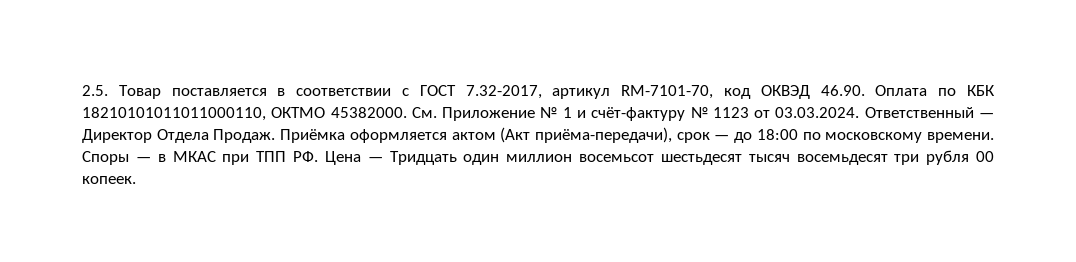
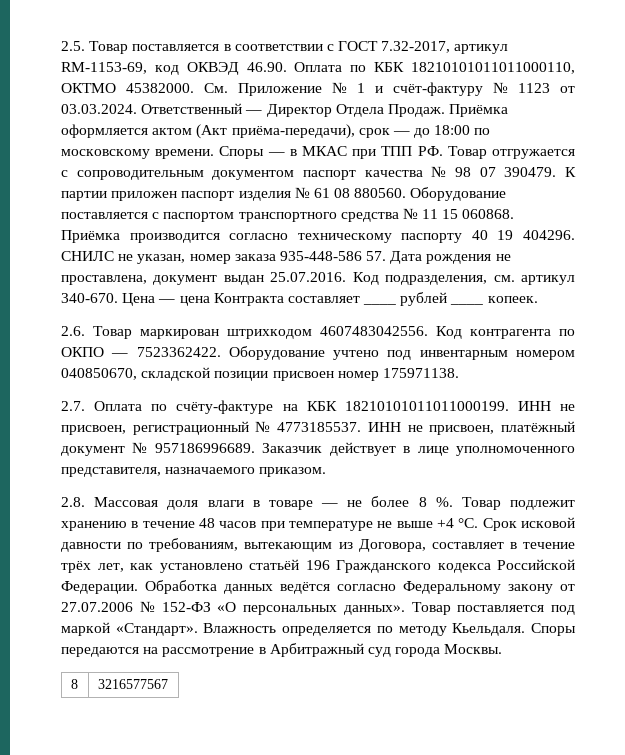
- 2.5. Товар поставляется в соответствии с ГОСТ 7.32-2017, артикул RM-7101-70, код ОКВЭД 46.90. Оплата по КБК 18210101011011000110, ОКТМО 45382000.
+ 2.5. Товар поставляется в соответствии с ГОСТ 7.32-2017, артикул RM-1153-69, код ОКВЭД 46.90. Оплата по КБК 18210101011011000110, ОКТМО 45382000.
- Споры — в МКАС при ТПП РФ. Цена — Тридцать один миллион восемьсот шестьдесят тысяч восемьдесят три рубля 00 копеек.
+ Споры — в МКАС при ТПП РФ. Товар отгружается с сопроводительным документом паспорт качества № 98 07 390479. К партии приложен паспорт изделия № 61 08 880560. Оборудование поставляется с паспортом транспортного средства № 11 15 060868. Приёмка производится согласно техническому паспорту 40 19 404296. СНИЛС не указан, номер заказа 935-448-586 57. Дата рождения не проставлена, документ выдан 25.07.2016. Код подразделения, см. артикул 340-670. Цена — цена Контракта составляет ____ рублей ____ копеек.
+ 2.6. Товар маркирован штрихкодом 4607483042556. Код контрагента по ОКПО — 7523362422. Оборудование учтено под инвентарным номером 040850670, складской позиции присвоен номер 175971138.
+ 2.7. Оплата по счёту-фактуре на КБК 18210101011011000199. ИНН не присвоен, регистрационный № 4773185537. ИНН не присвоен, платёжный документ № 957186996689. Заказчик действует в лице уполномоченного представителя, назначаемого приказом.
+ 2.8. Массовая доля влаги в товаре — не более 8 %. Товар подлежит хранению в течение 48 часов при температуре не выше +4 °C. Срок исковой давности по требованиям, вытекающим из Договора, составляет в течение трёх лет, как установлено статьёй 196 Гражданского кодекса Российской Федерации. Обработка данных ведётся согласно Федеральному закону от 27.07.2006 № 152-ФЗ «О персональных данных». Товар поставляется под маркой «Стандарт». Влажность определяется по методу Кьельдаля. Споры передаются на рассмотрение в Арбитражный суд города Москвы.
+ 8 | 3216577567

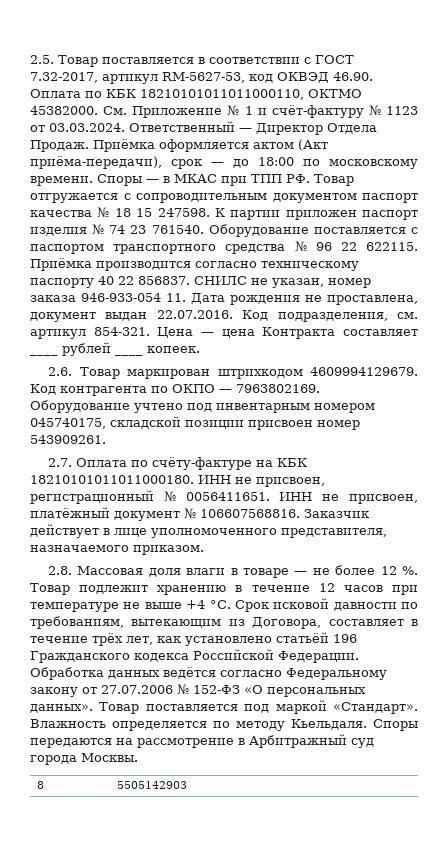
- 2.5. Товар поставляется в соответствии с ГОСТ 7.32-2017, артикул RM-1153-69, код ОКВЭД 46.90. Оплата по КБК 18210101011011000110, ОКТМО 45382000.
+ 2.5. Товар поставляется в соответствии с ГОСТ 7.32-2017, артикул RM-5627-53, код ОКВЭД 46.90. Оплата по КБК 18210101011011000110, ОКТМО 45382000.
- Споры — в МКАС при ТПП РФ. Товар отгружается с сопроводительным документом паспорт качества № 98 07 390479.
+ Споры — в МКАС при ТПП РФ. Товар отгружается с сопроводительным документом паспорт качества № 18 15 247598.
- К партии приложен паспорт изделия № 61 08 880560.
+ К партии приложен паспорт изделия № 74 23 761540.
- Оборудование поставляется с паспортом транспортного средства № 11 15 060868.
+ Оборудование поставляется с паспортом транспортного средства № 96 22 622115.
- Приёмка производится согласно техническому паспорту 40 19 404296.
+ Приёмка производится согласно техническому паспорту 40 22 856837.
- СНИЛС не указан, номер заказа 935-448-586 57. Дата рождения не проставлена, документ выдан 25.07.2016. Код подразделения, см. артикул 340-670.
+ СНИЛС не указан, номер заказа 946-933-054 11. Дата рождения не проставлена, документ выдан 22.07.2016. Код подразделения, см. артикул 854-321.
- 2.6. Товар маркирован штрихкодом 4607483042556.
+ 2.6. Товар маркирован штрихкодом 4609994129679.
- Код контрагента по ОКПО — 7523362422.
+ Код контрагента по ОКПО — 7963802169.
- Оборудование учтено под инвентарным номером 040850670, складской позиции присвоен номер 175971138.
+ Оборудование учтено под инвентарным номером 045740175, складской позиции присвоен номер 543909261.
- 2.7. Оплата по счёту-фактуре на КБК 18210101011011000199.
+ 2.7. Оплата по счёту-фактуре на КБК 18210101011011000180.
- ИНН не присвоен, регистрационный № 4773185537.
+ ИНН не присвоен, регистрационный № 0056411651.
- ИНН не присвоен, платёжный документ № 957186996689.
+ ИНН не присвоен, платёжный документ № 106607568816.
- 2.8. Массовая доля влаги в товаре — не более 8 %.
+ 2.8. Массовая доля влаги в товаре — не более 12 %.
- Товар подлежит хранению в течение 48 часов при температуре не выше +4 °C.
+ Товар подлежит хранению в течение 12 часов при температуре не выше +4 °C.
- 8 | 3216577567
+ 8 | 5505142903

